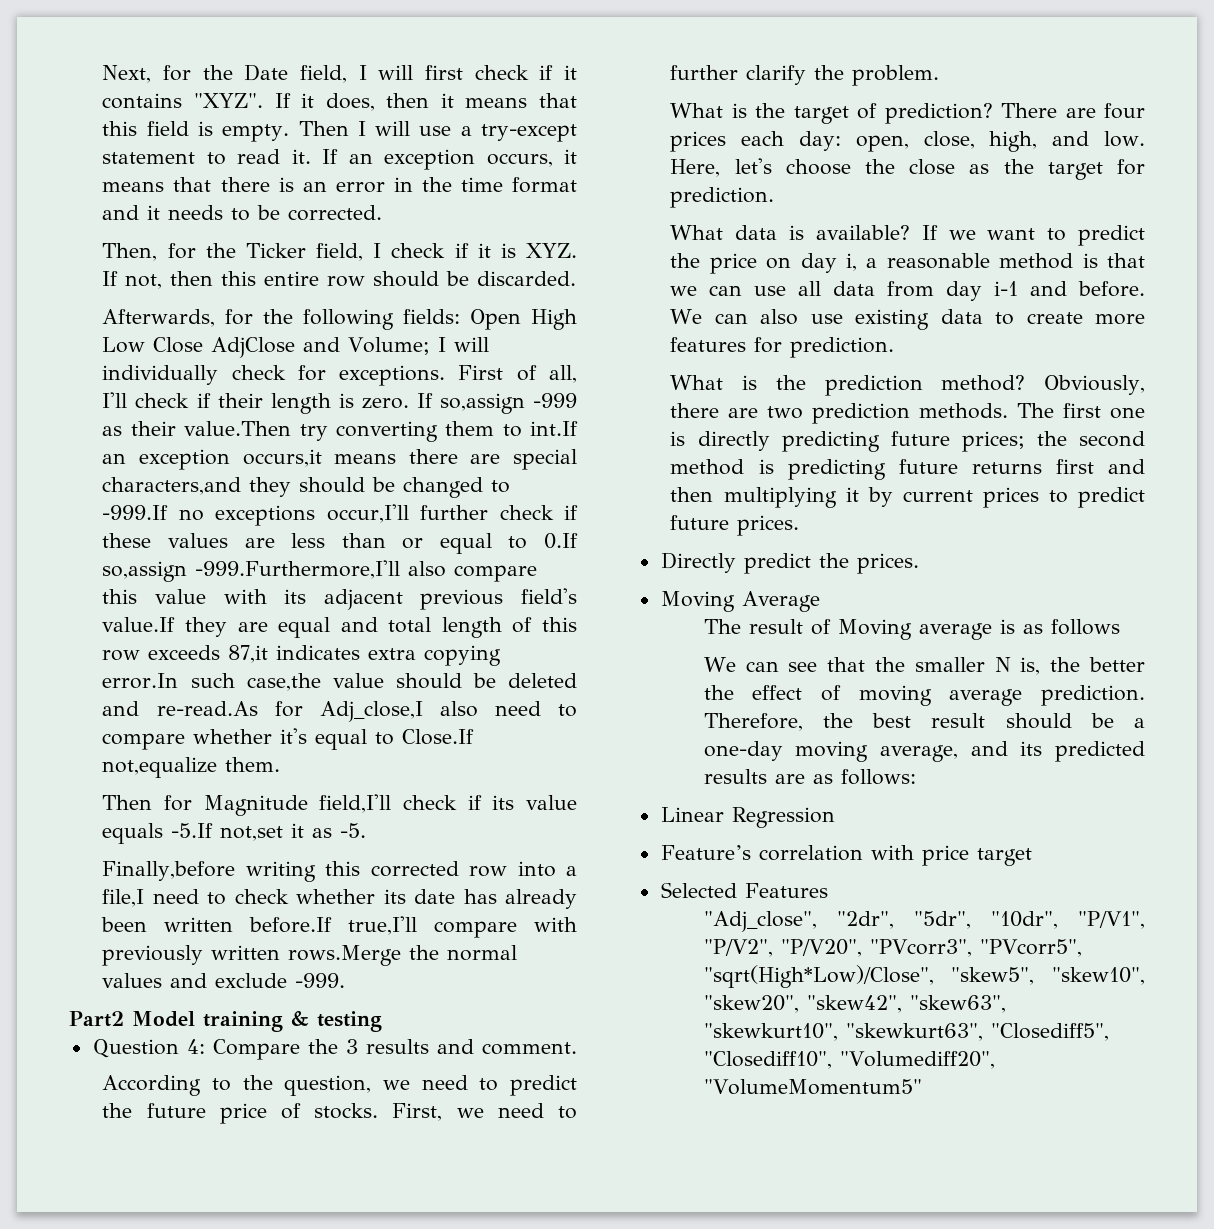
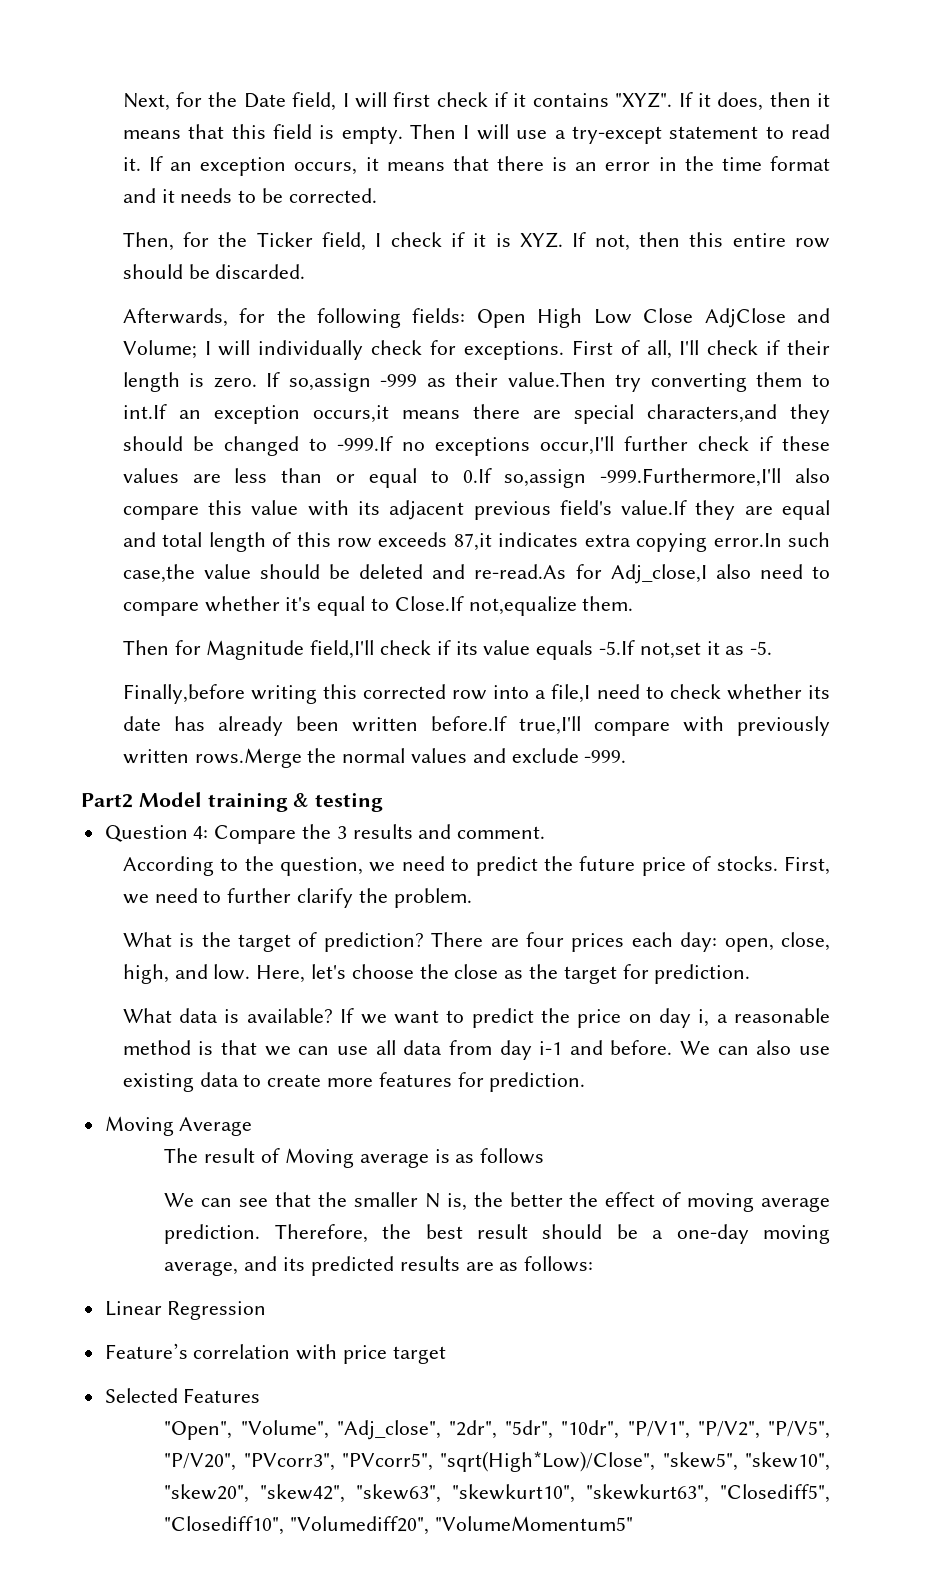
- What is the prediction method? Obviously, there are two prediction methods. The first one is directly predicting future prices; the second method is predicting future returns first and then multiplying it by current prices to predict future prices.
- Directly predict the prices.
- "Adj_close", "2dr", "5dr", "10dr", "P/V1", "P/V2", "P/V20", "PVcorr3", "PVcorr5", "sqrt(High*Low)/Close", "skew5", "skew10", "skew20", "skew42", "skew63", "skewkurt10", "skewkurt63", "Closediff5", "Closediff10", "Volumediff20", "VolumeMomentum5"
+ "Open", "Volume", "Adj_close", "2dr", "5dr", "10dr", "P/V1", "P/V2", "P/V5", "P/V20", "PVcorr3", "PVcorr5", "sqrt(High*Low)/Close", "skew5", "skew10", "skew20", "skew42", "skew63", "skewkurt10", "skewkurt63", "Closediff5", "Closediff10", "Volumediff20", "VolumeMomentum5"

